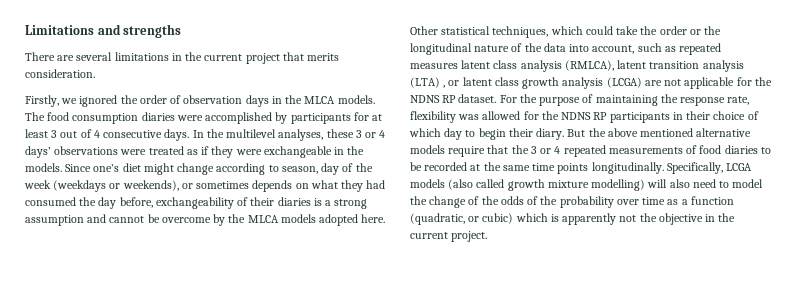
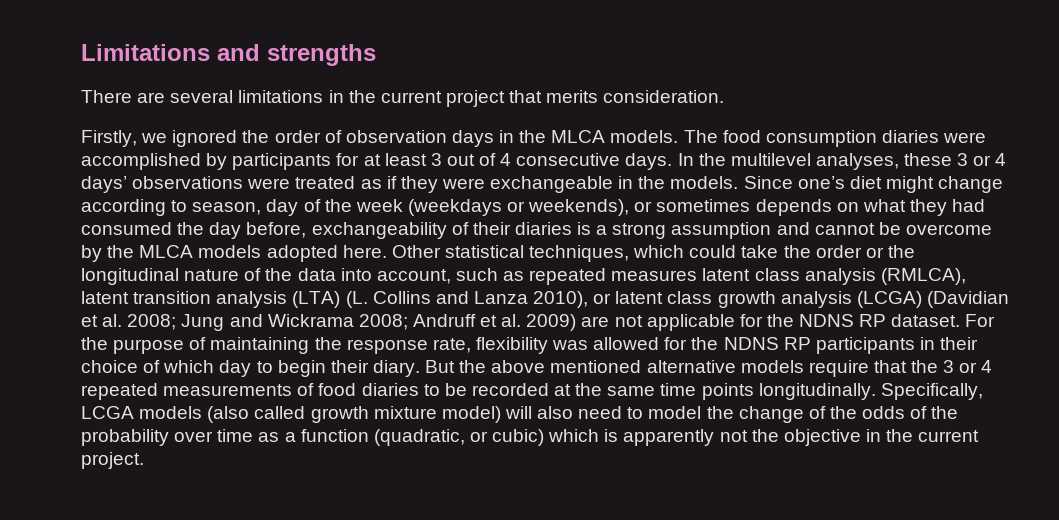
- Other statistical techniques, which could take the order or the longitudinal nature of the data into account, such as repeated measures latent class analysis (RMLCA), latent transition analysis (LTA) , or latent class growth analysis (LCGA) are not applicable for the NDNS RP dataset.
+ Other statistical techniques, which could take the order or the longitudinal nature of the data into account, such as repeated measures latent class analysis (RMLCA), latent transition analysis (LTA) (L. Collins and Lanza 2010), or latent class growth analysis (LCGA) (Davidian et al. 2008; Jung and Wickrama 2008; Andruff et al. 2009) are not applicable for the NDNS RP dataset.
- Specifically, LCGA models (also called growth mixture modelling) will also need to model the change of the odds of the probability over time as a function (quadratic, or cubic) which is apparently not the objective in the current project.
+ Specifically, LCGA models (also called growth mixture model) will also need to model the change of the odds of the probability over time as a function (quadratic, or cubic) which is apparently not the objective in the current project.

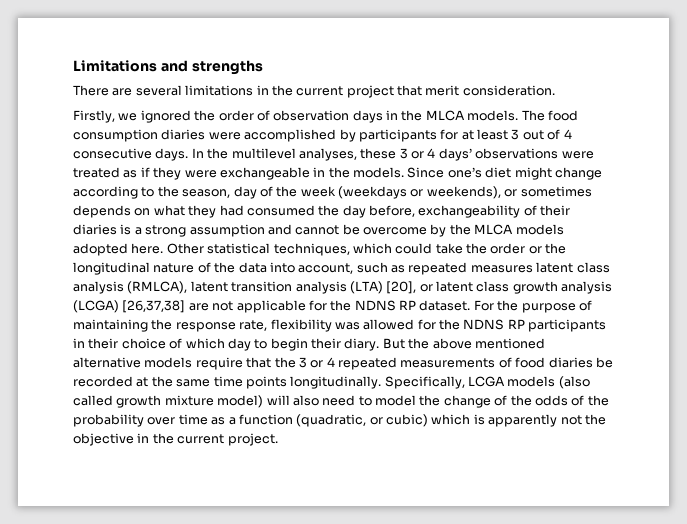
- There are several limitations in the current project that merits consideration.
+ There are several limitations in the current project that merit consideration.
- Since one’s diet might change according to season, day of the week (weekdays or weekends), or sometimes depends on what they had consumed the day before, exchangeability of their diaries is a strong assumption and cannot be overcome by the MLCA models adopted here.
+ Since one’s diet might change according to the season, day of the week (weekdays or weekends), or sometimes depends on what they had consumed the day before, exchangeability of their diaries is a strong assumption and cannot be overcome by the MLCA models adopted here.
- Other statistical techniques, which could take the order or the longitudinal nature of the data into account, such as repeated measures latent class analysis (RMLCA), latent transition analysis (LTA) (L. Collins and Lanza 2010), or latent class growth analysis (LCGA) (Davidian et al. 2008; Jung and Wickrama 2008; Andruff et al. 2009) are not applicable for the NDNS RP dataset.
+ Other statistical techniques, which could take the order or the longitudinal nature of the data into account, such as repeated measures latent class analysis (RMLCA), latent transition analysis (LTA) [20], or latent class growth analysis (LCGA) [26,37,38] are not applicable for the NDNS RP dataset.
- But the above mentioned alternative models require that the 3 or 4 repeated measurements of food diaries to be recorded at the same time points longitudinally.
+ But the above mentioned alternative models require that the 3 or 4 repeated measurements of food diaries be recorded at the same time points longitudinally.

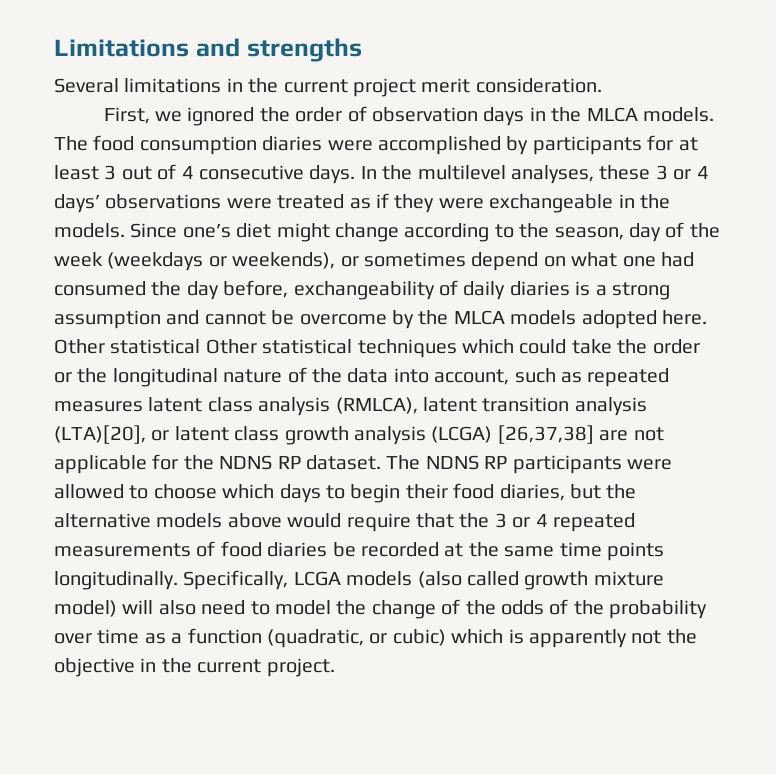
- There are several limitations in the current project that merit consideration.
+ Several limitations in the current project merit consideration.
- Firstly, we ignored the order of observation days in the MLCA models.
+ First, we ignored the order of observation days in the MLCA models.
- Since one’s diet might change according to the season, day of the week (weekdays or weekends), or sometimes depends on what they had consumed the day before, exchangeability of their diaries is a strong assumption and cannot be overcome by the MLCA models adopted here.
+ Since one’s diet might change according to the season, day of the week (weekdays or weekends), or sometimes depend on what one had consumed the day before, exchangeability of daily diaries is a strong assumption and cannot be overcome by the MLCA models adopted here.
- Other statistical techniques, which could take the order or the longitudinal nature of the data into account, such as repeated measures latent class analysis (RMLCA), latent transition analysis (LTA) [20], or latent class growth analysis (LCGA) [26,37,38] are not applicable for the NDNS RP dataset.
+ Other statistical Other statistical techniques which could take the order or the longitudinal nature of the data into account, such as repeated measures latent class analysis (RMLCA), latent transition analysis (LTA)[20], or latent class growth analysis (LCGA) [26,37,38] are not applicable for the NDNS RP dataset.
- For the purpose of maintaining the response rate, flexibility was allowed for the NDNS RP participants in their choice of which day to begin their diary. But the above mentioned alternative models require that the 3 or 4 repeated measurements of food diaries be recorded at the same time points longitudinally.
+ The NDNS RP participants were allowed to choose which days to begin their food diaries, but the alternative models above would require that the 3 or 4 repeated measurements of food diaries be recorded at the same time points longitudinally.

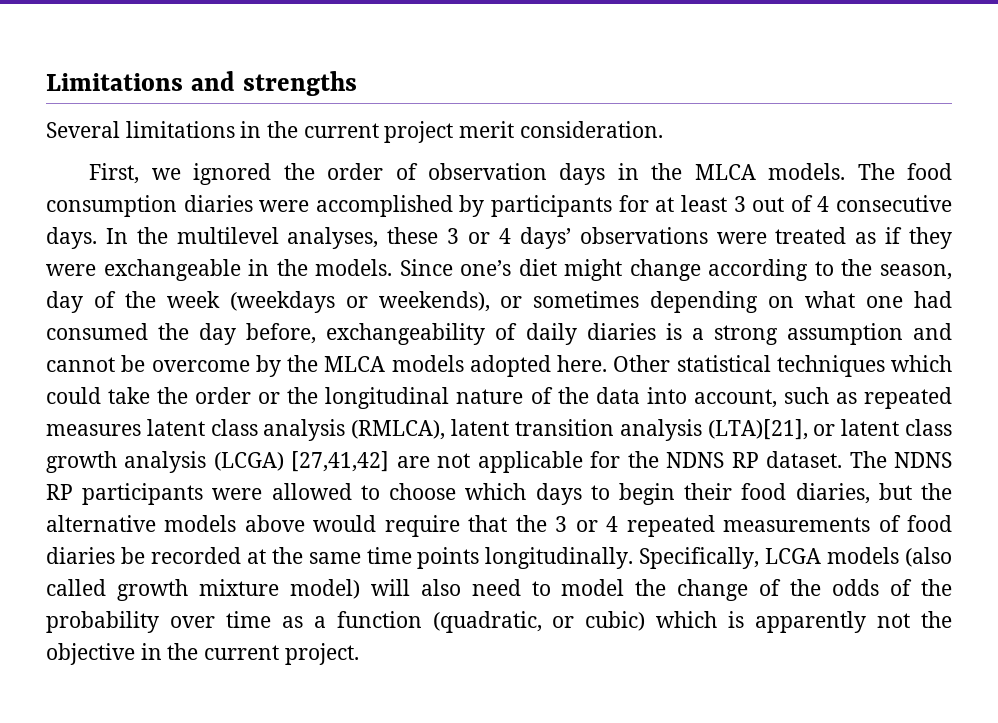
- Since one’s diet might change according to the season, day of the week (weekdays or weekends), or sometimes depend on what one had consumed the day before, exchangeability of daily diaries is a strong assumption and cannot be overcome by the MLCA models adopted here.
+ Since one’s diet might change according to the season, day of the week (weekdays or weekends), or sometimes depending on what one had consumed the day before, exchangeability of daily diaries is a strong assumption and cannot be overcome by the MLCA models adopted here.
- Other statistical Other statistical techniques which could take the order or the longitudinal nature of the data into account, such as repeated measures latent class analysis (RMLCA), latent transition analysis (LTA)[20], or latent class growth analysis (LCGA) [26,37,38] are not applicable for the NDNS RP dataset.
+ Other statistical techniques which could take the order or the longitudinal nature of the data into account, such as repeated measures latent class analysis (RMLCA), latent transition analysis (LTA)[21], or latent class growth analysis (LCGA) [27,41,42] are not applicable for the NDNS RP dataset.

